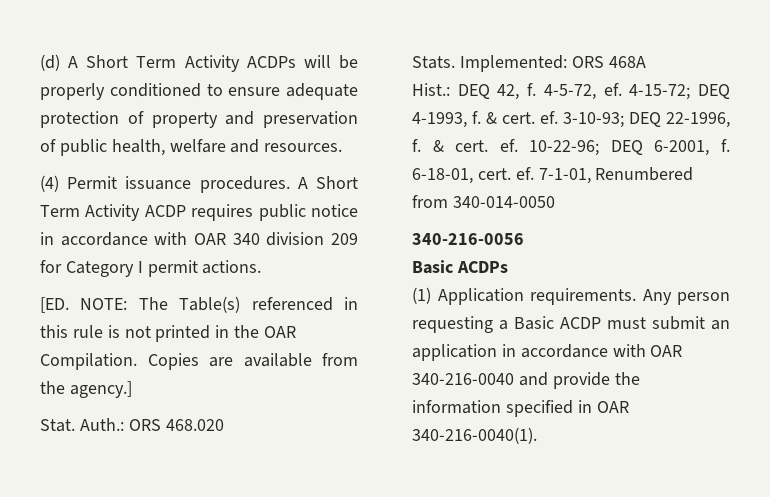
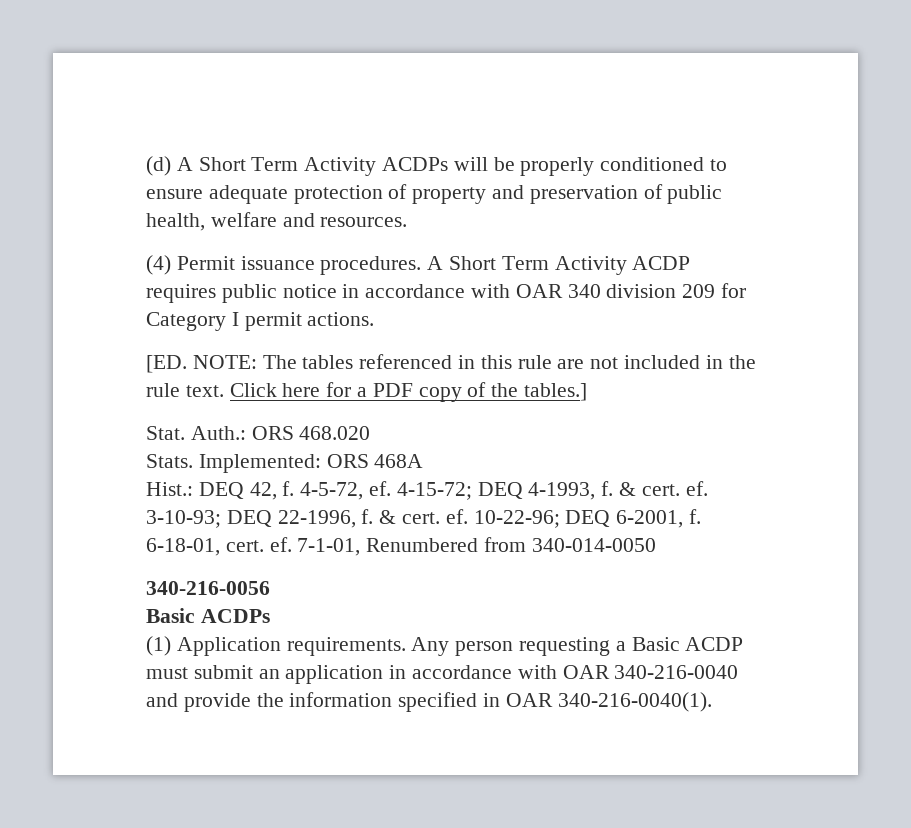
- [ED. NOTE: The Table(s) referenced in this rule is not printed in the OAR Compilation. Copies are available from the agency.]
+ [ED. NOTE: The tables referenced in this rule are not included in the rule text. Click here for a PDF copy of the tables.]

